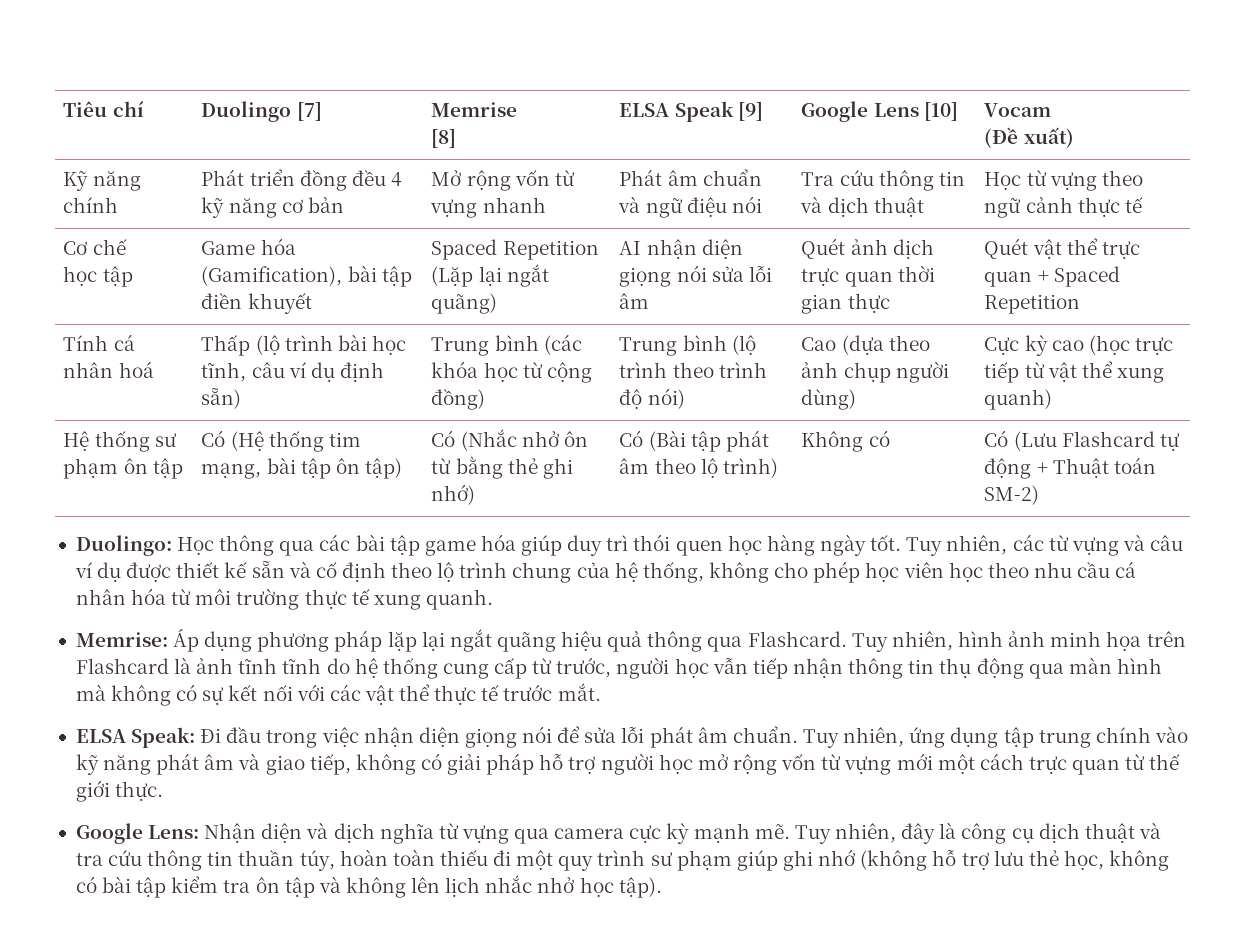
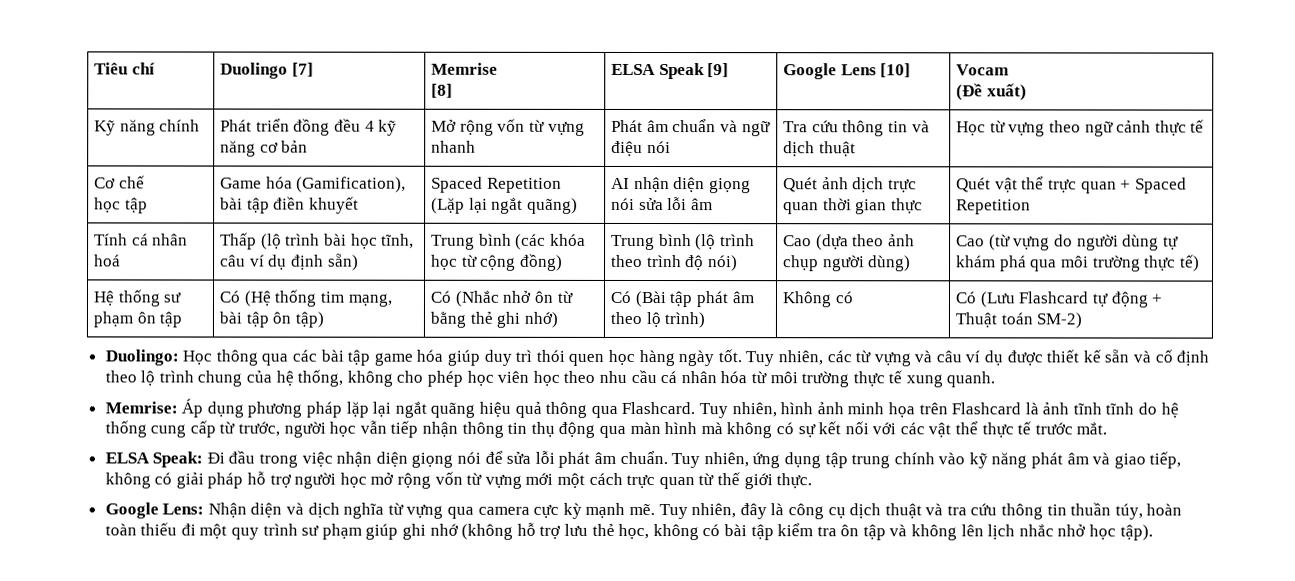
- Cực kỳ cao (học trực tiếp từ vật thể xung quanh)
+ Cao (từ vựng do người dùng tự khám phá qua môi trường thực tế)

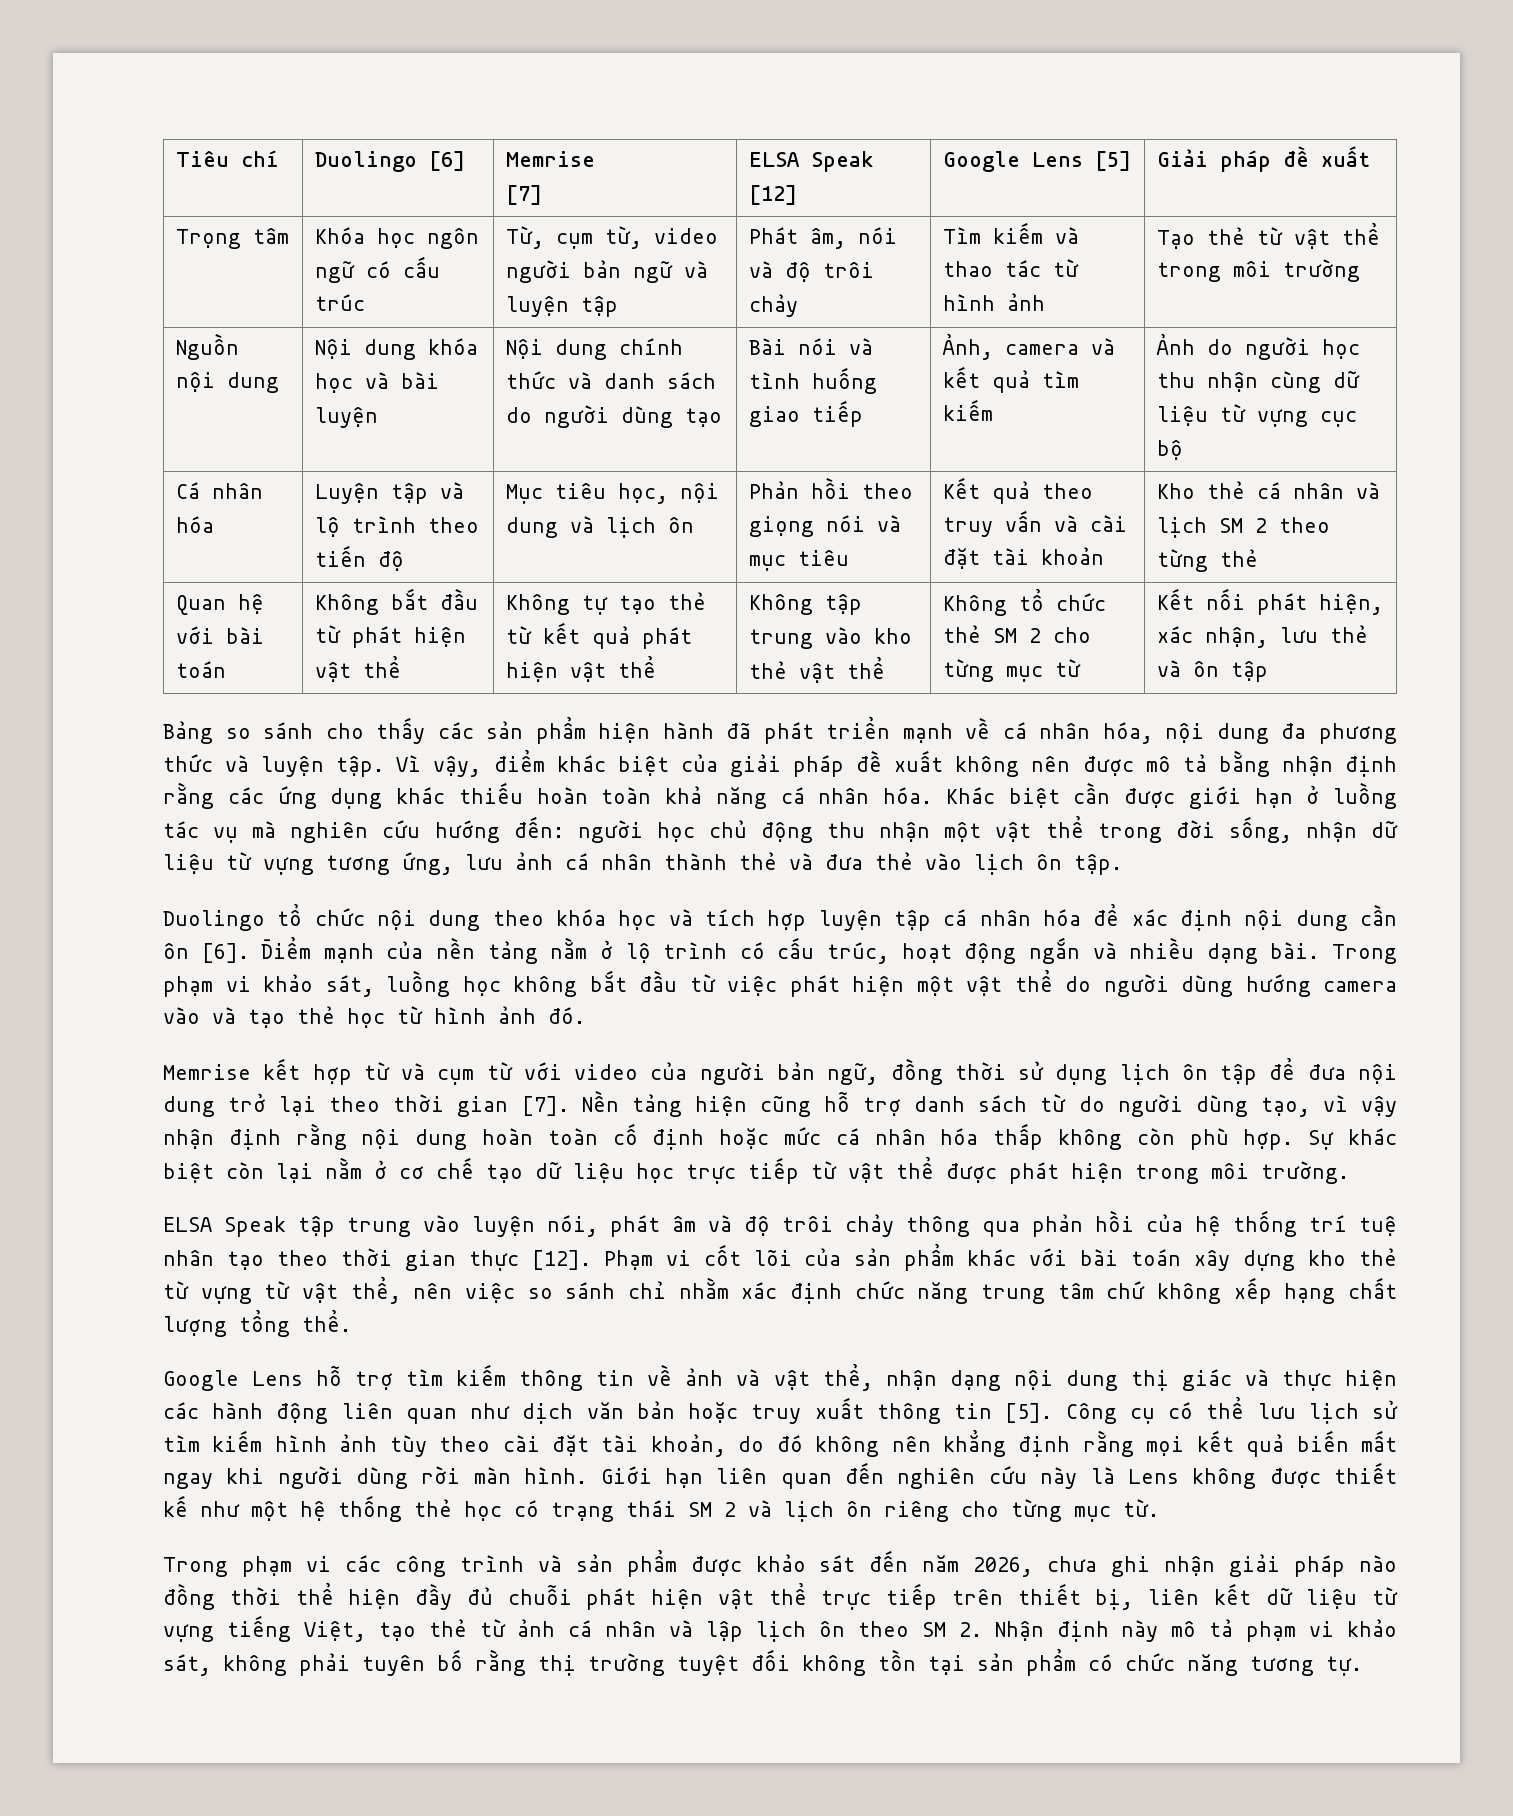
- Tiêu chí | Duolingo [7] | Memrise
- [8] | ELSA Speak [9] | Google Lens [10] | Vocam
- (Đề xuất)
- Kỹ năng chính | Phát triển đồng đều 4 kỹ năng cơ bản | Mở rộng vốn từ vựng nhanh | Phát âm chuẩn và ngữ điệu nói | Tra cứu thông tin và dịch thuật | Học từ vựng theo ngữ cảnh thực tế
- Cơ chế
- học tập | Game hóa (Gamification), bài tập điền khuyết | Spaced Repetition (Lặp lại ngắt quãng) | AI nhận diện giọng nói sửa lỗi âm | Quét ảnh dịch trực quan thời gian thực | Quét vật thể trực quan + Spaced Repetition
- Tính cá nhân hoá | Thấp (lộ trình bài học tĩnh, câu ví dụ định sẵn) | Trung bình (các khóa học từ cộng đồng) | Trung bình (lộ trình theo trình độ nói) | Cao (dựa theo ảnh chụp người dùng) | Cao (từ vựng do người dùng tự khám phá qua môi trường thực tế)
- Hệ thống sư phạm ôn tập | Có (Hệ thống tim mạng, bài tập ôn tập) | Có (Nhắc nhở ôn từ bằng thẻ ghi nhớ) | Có (Bài tập phát âm theo lộ trình) | Không có | Có (Lưu Flashcard tự động + Thuật toán SM-2)
- Duolingo: Học thông qua các bài tập game hóa giúp duy trì thói quen học hàng ngày tốt. Tuy nhiên, các từ vựng và câu ví dụ được thiết kế sẵn và cố định theo lộ trình chung của hệ thống, không cho phép học viên học theo nhu cầu cá nhân hóa từ môi trường thực tế xung quanh.
- Memrise: Áp dụng phương pháp lặp lại ngắt quãng hiệu quả thông qua Flashcard. Tuy nhiên, hình ảnh minh họa trên Flashcard là ảnh tĩnh tĩnh do hệ thống cung cấp từ trước, người học vẫn tiếp nhận thông tin thụ động qua màn hình mà không có sự kết nối với các vật thể thực tế trước mắt.
- ELSA Speak: Đi đầu trong việc nhận diện giọng nói để sửa lỗi phát âm chuẩn. Tuy nhiên, ứng dụng tập trung chính vào kỹ năng phát âm và giao tiếp, không có giải pháp hỗ trợ người học mở rộng vốn từ vựng mới một cách trực quan từ thế giới thực.
- Google Lens: Nhận diện và dịch nghĩa từ vựng qua camera cực kỳ mạnh mẽ. Tuy nhiên, đây là công cụ dịch thuật và tra cứu thông tin thuần túy, hoàn toàn thiếu đi một quy trình sư phạm giúp ghi nhớ (không hỗ trợ lưu thẻ học, không có bài tập kiểm tra ôn tập và không lên lịch nhắc nhở học tập).
+ Tiêu chí | Duolingo [6] | Memrise
+ [7] | ELSA Speak [12] | Google Lens [5] | Giải pháp đề xuất
+ Trọng tâm | Khóa học ngôn ngữ có cấu trúc | Từ, cụm từ, video người bản ngữ và luyện tập | Phát âm, nói và độ trôi chảy | Tìm kiếm và thao tác từ hình ảnh | Tạo thẻ từ vật thể trong môi trường
+ Nguồn nội dung | Nội dung khóa học và bài luyện | Nội dung chính thức và danh sách do người dùng tạo | Bài nói và tình huống giao tiếp | Ảnh, camera và kết quả tìm kiếm | Ảnh do người học thu nhận cùng dữ liệu từ vựng cục bộ
+ Cá nhân hóa | Luyện tập và lộ trình theo tiến độ | Mục tiêu học, nội dung và lịch ôn | Phản hồi theo giọng nói và mục tiêu | Kết quả theo truy vấn và cài đặt tài khoản | Kho thẻ cá nhân và lịch SM 2 theo từng thẻ
+ Quan hệ với bài toán | Không bắt đầu từ phát hiện vật thể | Không tự tạo thẻ từ kết quả phát hiện vật thể | Không tập trung vào kho thẻ vật thể | Không tổ chức thẻ SM 2 cho từng mục từ | Kết nối phát hiện, xác nhận, lưu thẻ và ôn tập
+ Bảng so sánh cho thấy các sản phẩm hiện hành đã phát triển mạnh về cá nhân hóa, nội dung đa phương thức và luyện tập. Vì vậy, điểm khác biệt của giải pháp đề xuất không nên được mô tả bằng nhận định rằng các ứng dụng khác thiếu hoàn toàn khả năng cá nhân hóa. Khác biệt cần được giới hạn ở luồng tác vụ mà nghiên cứu hướng đến: người học chủ động thu nhận một vật thể trong đời sống, nhận dữ liệu từ vựng tương ứng, lưu ảnh cá nhân thành thẻ và đưa thẻ vào lịch ôn tập.
+ Duolingo tổ chức nội dung theo khóa học và tích hợp luyện tập cá nhân hóa để xác định nội dung cần ôn [6]. Điểm mạnh của nền tảng nằm ở lộ trình có cấu trúc, hoạt động ngắn và nhiều dạng bài. Trong phạm vi khảo sát, luồng học không bắt đầu từ việc phát hiện một vật thể do người dùng hướng camera vào và tạo thẻ học từ hình ảnh đó.
+ Memrise kết hợp từ và cụm từ với video của người bản ngữ, đồng thời sử dụng lịch ôn tập để đưa nội dung trở lại theo thời gian [7]. Nền tảng hiện cũng hỗ trợ danh sách từ do người dùng tạo, vì vậy nhận định rằng nội dung hoàn toàn cố định hoặc mức cá nhân hóa thấp không còn phù hợp. Sự khác biệt còn lại nằm ở cơ chế tạo dữ liệu học trực tiếp từ vật thể được phát hiện trong môi trường.
+ ELSA Speak tập trung vào luyện nói, phát âm và độ trôi chảy thông qua phản hồi của hệ thống trí tuệ nhân tạo theo thời gian thực [12]. Phạm vi cốt lõi của sản phẩm khác với bài toán xây dựng kho thẻ từ vựng từ vật thể, nên việc so sánh chỉ nhằm xác định chức năng trung tâm chứ không xếp hạng chất lượng tổng thể.
+ Google Lens hỗ trợ tìm kiếm thông tin về ảnh và vật thể, nhận dạng nội dung thị giác và thực hiện các hành động liên quan như dịch văn bản hoặc truy xuất thông tin [5]. Công cụ có thể lưu lịch sử tìm kiếm hình ảnh tùy theo cài đặt tài khoản, do đó không nên khẳng định rằng mọi kết quả biến mất ngay khi người dùng rời màn hình. Giới hạn liên quan đến nghiên cứu này là Lens không được thiết kế như một hệ thống thẻ học có trạng thái SM 2 và lịch ôn riêng cho từng mục từ.
+ Trong phạm vi các công trình và sản phẩm được khảo sát đến năm 2026, chưa ghi nhận giải pháp nào đồng thời thể hiện đầy đủ chuỗi phát hiện vật thể trực tiếp trên thiết bị, liên kết dữ liệu từ vựng tiếng Việt, tạo thẻ từ ảnh cá nhân và lập lịch ôn theo SM 2. Nhận định này mô tả phạm vi khảo sát, không phải tuyên bố rằng thị trường tuyệt đối không tồn tại sản phẩm có chức năng tương tự.

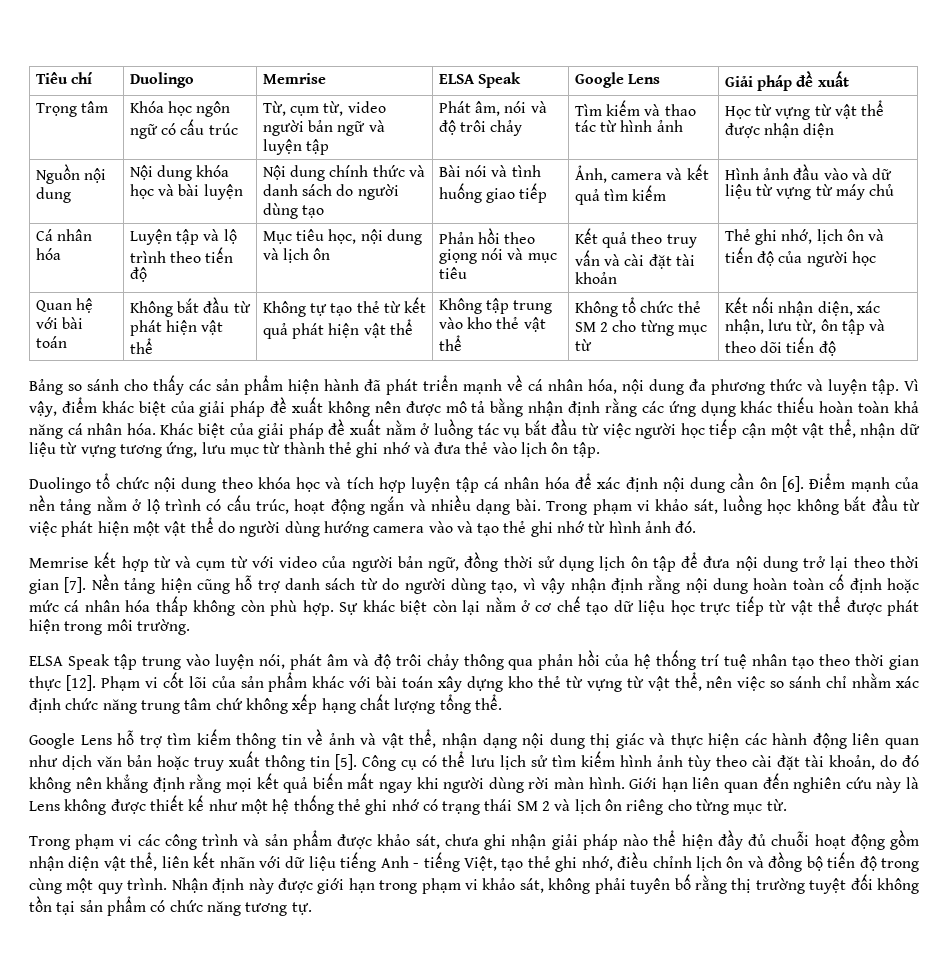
- Tiêu chí | Duolingo [6] | Memrise
- [7] | ELSA Speak [12] | Google Lens [5] | Giải pháp đề xuất
+ Tiêu chí | Duolingo | Memrise | ELSA Speak | Google Lens | Giải pháp đề xuất
- Tạo thẻ từ vật thể trong môi trường
+ Học từ vựng từ vật thể được nhận diện
- Ảnh do người học thu nhận cùng dữ liệu từ vựng cục bộ
+ Hình ảnh đầu vào và dữ liệu từ vựng từ máy chủ
- Kho thẻ cá nhân và lịch SM 2 theo từng thẻ
+ Thẻ ghi nhớ, lịch ôn và tiến độ của người học
- Kết nối phát hiện, xác nhận, lưu thẻ và ôn tập
+ Kết nối nhận diện, xác nhận, lưu từ, ôn tập và theo dõi tiến độ
- Khác biệt cần được giới hạn ở luồng tác vụ mà nghiên cứu hướng đến: người học chủ động thu nhận một vật thể trong đời sống, nhận dữ liệu từ vựng tương ứng, lưu ảnh cá nhân thành thẻ và đưa thẻ vào lịch ôn tập.
+ Khác biệt của giải pháp đề xuất nằm ở luồng tác vụ bắt đầu từ việc người học tiếp cận một vật thể, nhận dữ liệu từ vựng tương ứng, lưu mục từ thành thẻ ghi nhớ và đưa thẻ vào lịch ôn tập.
- Trong phạm vi khảo sát, luồng học không bắt đầu từ việc phát hiện một vật thể do người dùng hướng camera vào và tạo thẻ học từ hình ảnh đó.
+ Trong phạm vi khảo sát, luồng học không bắt đầu từ việc phát hiện một vật thể do người dùng hướng camera vào và tạo thẻ ghi nhớ từ hình ảnh đó.
- Giới hạn liên quan đến nghiên cứu này là Lens không được thiết kế như một hệ thống thẻ học có trạng thái SM 2 và lịch ôn riêng cho từng mục từ.
+ Giới hạn liên quan đến nghiên cứu này là Lens không được thiết kế như một hệ thống thẻ ghi nhớ có trạng thái SM 2 và lịch ôn riêng cho từng mục từ.
- Trong phạm vi các công trình và sản phẩm được khảo sát đến năm 2026, chưa ghi nhận giải pháp nào đồng thời thể hiện đầy đủ chuỗi phát hiện vật thể trực tiếp trên thiết bị, liên kết dữ liệu từ vựng tiếng Việt, tạo thẻ từ ảnh cá nhân và lập lịch ôn theo SM 2. Nhận định này mô tả phạm vi khảo sát, không phải tuyên bố rằng thị trường tuyệt đối không tồn tại sản phẩm có chức năng tương tự.
+ Trong phạm vi các công trình và sản phẩm được khảo sát, chưa ghi nhận giải pháp nào thể hiện đầy đủ chuỗi hoạt động gồm nhận diện vật thể, liên kết nhãn với dữ liệu tiếng Anh - tiếng Việt, tạo thẻ ghi nhớ, điều chỉnh lịch ôn và đồng bộ tiến độ trong cùng một quy trình. Nhận định này được giới hạn trong phạm vi khảo sát, không phải tuyên bố rằng thị trường tuyệt đối không tồn tại sản phẩm có chức năng tương tự.

